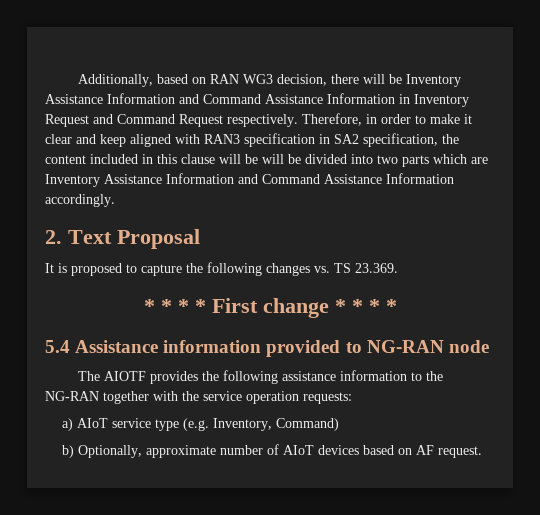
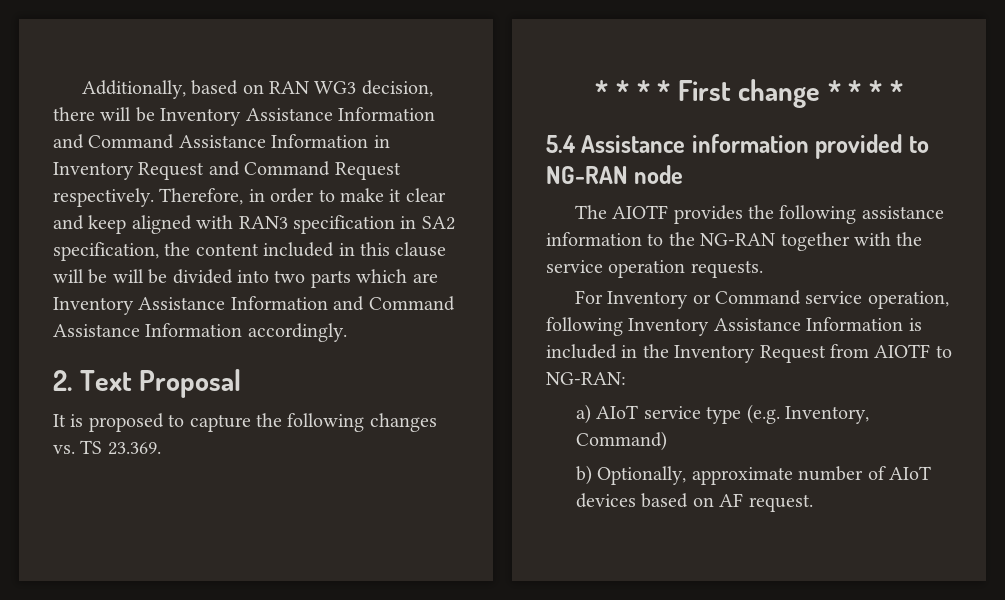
- The AIOTF provides the following assistance information to the NG-RAN together with the service operation requests:
+ The AIOTF provides the following assistance information to the NG-RAN together with the service operation requests.
+ For Inventory or Command service operation, following Inventory Assistance Information is included in the Inventory Request from AIOTF to NG-RAN:

